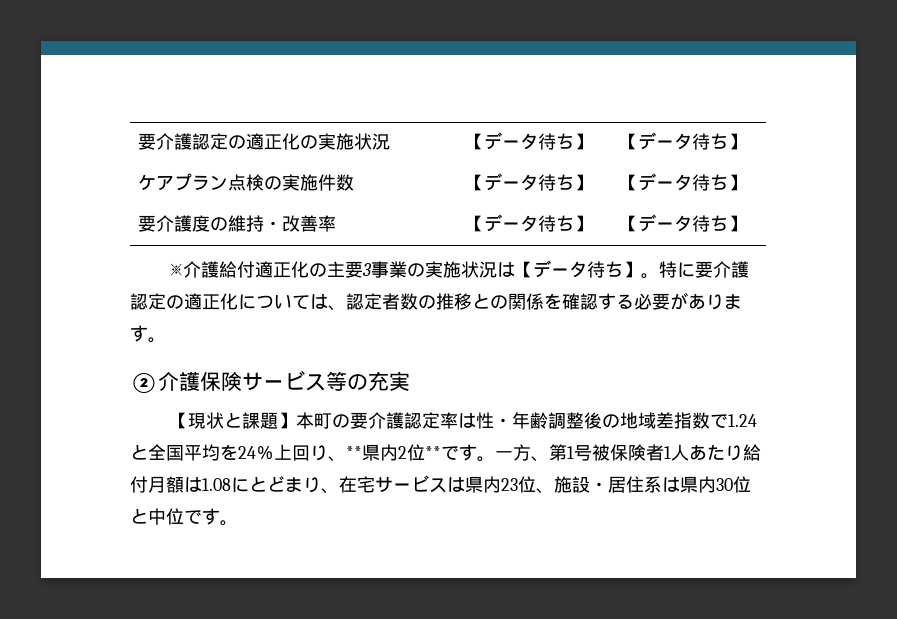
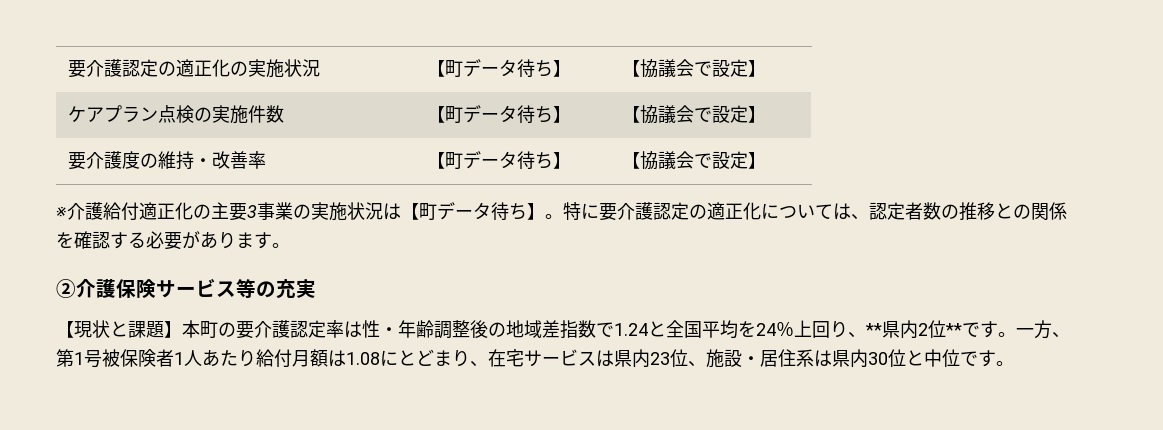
- 要介護認定の適正化の実施状況 | 【データ待ち】 | 【データ待ち】
+ 要介護認定の適正化の実施状況 | 【町データ待ち】 | 【協議会で設定】
- ケアプラン点検の実施件数 | 【データ待ち】 | 【データ待ち】
+ ケアプラン点検の実施件数 | 【町データ待ち】 | 【協議会で設定】
- 要介護度の維持・改善率 | 【データ待ち】 | 【データ待ち】
+ 要介護度の維持・改善率 | 【町データ待ち】 | 【協議会で設定】
- ※介護給付適正化の主要3事業の実施状況は【データ待ち】。
+ ※介護給付適正化の主要3事業の実施状況は【町データ待ち】。

